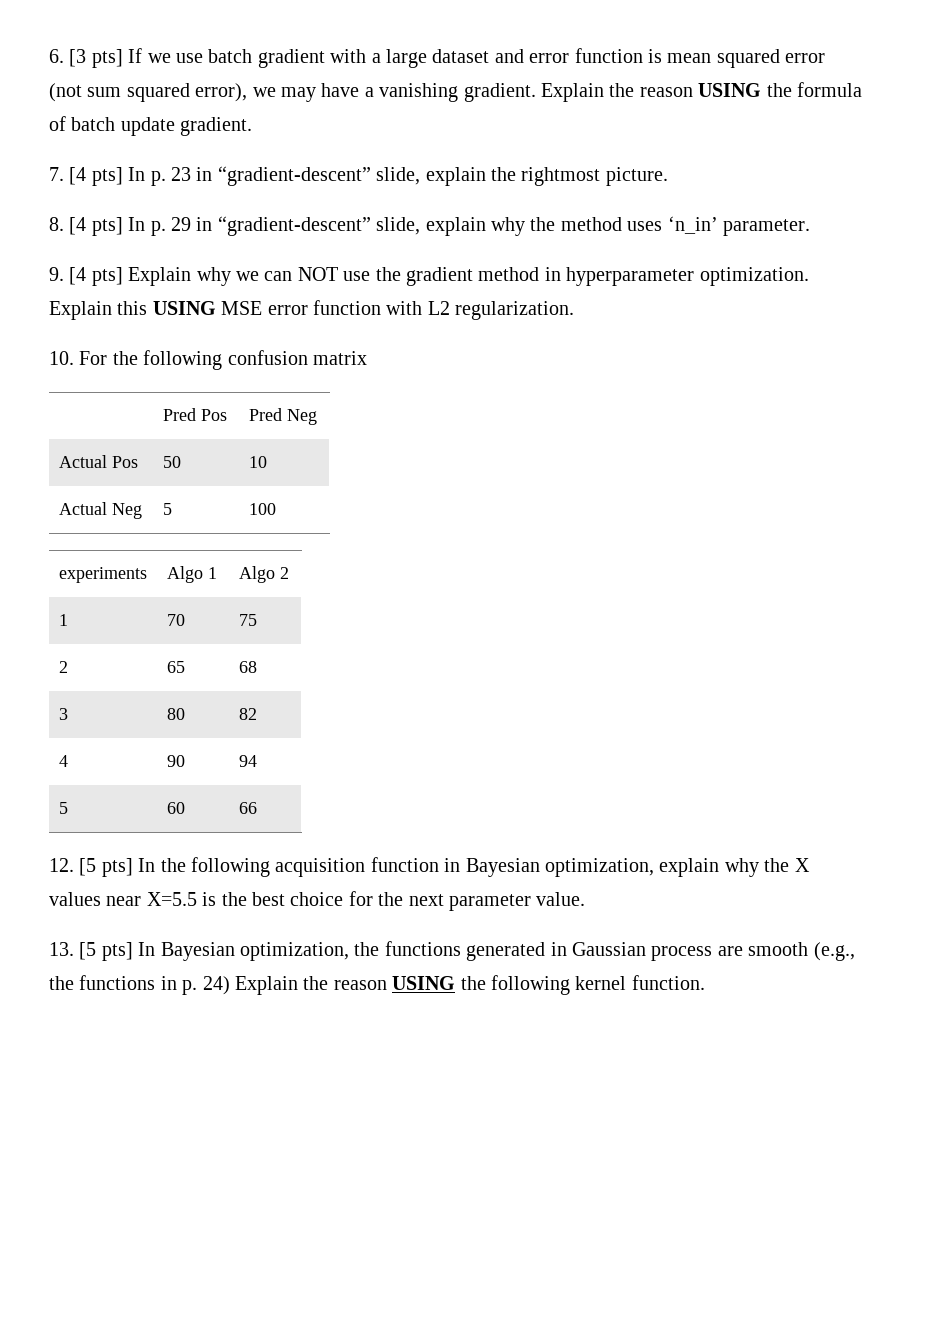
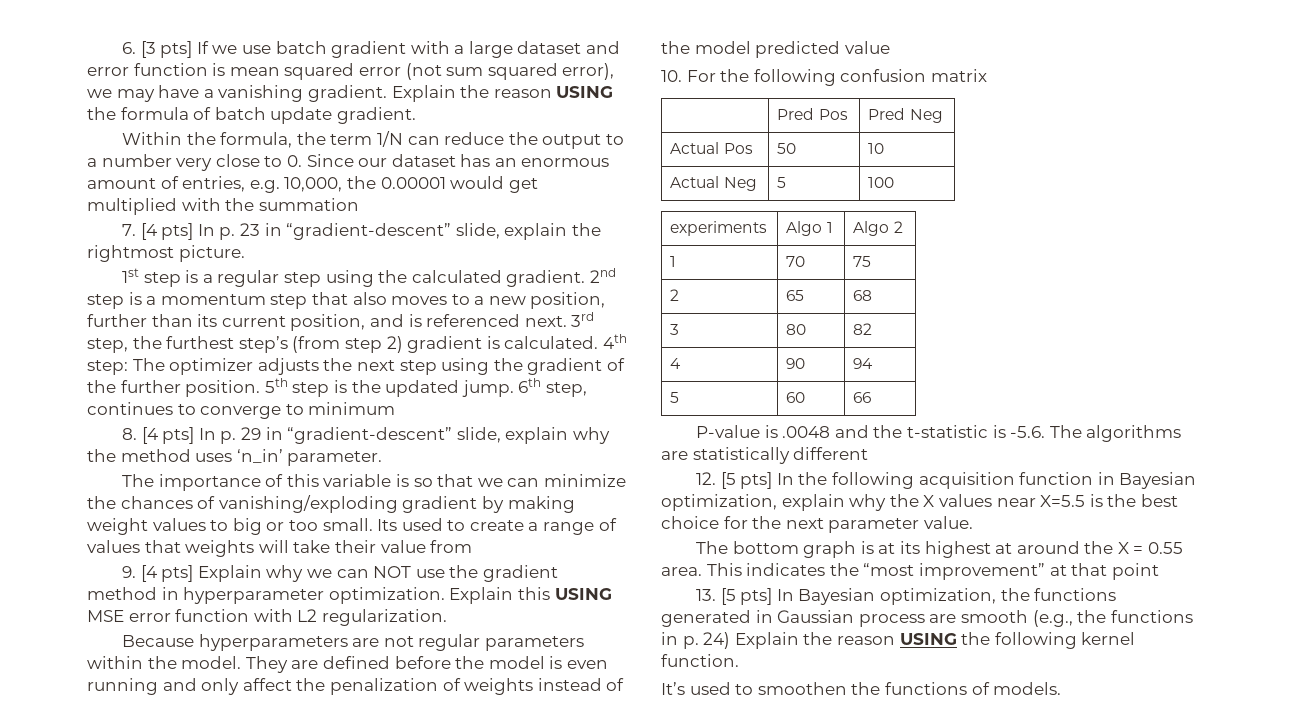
+ Within the formula, the term 1/N can reduce the output to a number very close to 0. Since our dataset has an enormous amount of entries, e.g. 10,000, the 0.00001 would get multiplied with the summation
+ 1st step is a regular step using the calculated gradient. 2nd step is a momentum step that also moves to a new position, further than its current position, and is referenced next. 3rd step, the furthest step’s (from step 2) gradient is calculated. 4th step: The optimizer adjusts the next step using the gradient of the further position. 5th step is the updated jump. 6th step, continues to converge to minimum
+ The importance of this variable is so that we can minimize the chances of vanishing/exploding gradient by making weight values to big or too small. Its used to create a range of values that weights will take their value from
+ Because hyperparameters are not regular parameters within the model. They are defined before the model is even running and only affect the penalization of weights instead of the model predicted value
+ P-value is .0048 and the t-statistic is -5.6. The algorithms are statistically different
+ The bottom graph is at its highest at around the X = 0.55 area. This indicates the “most improvement” at that point
+ It’s used to smoothen the functions of models.

